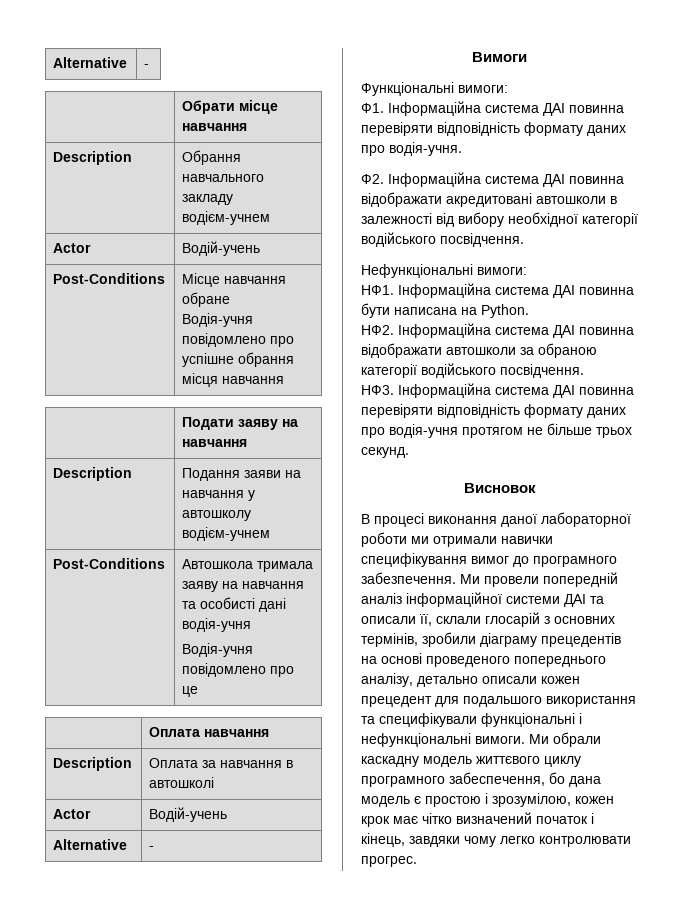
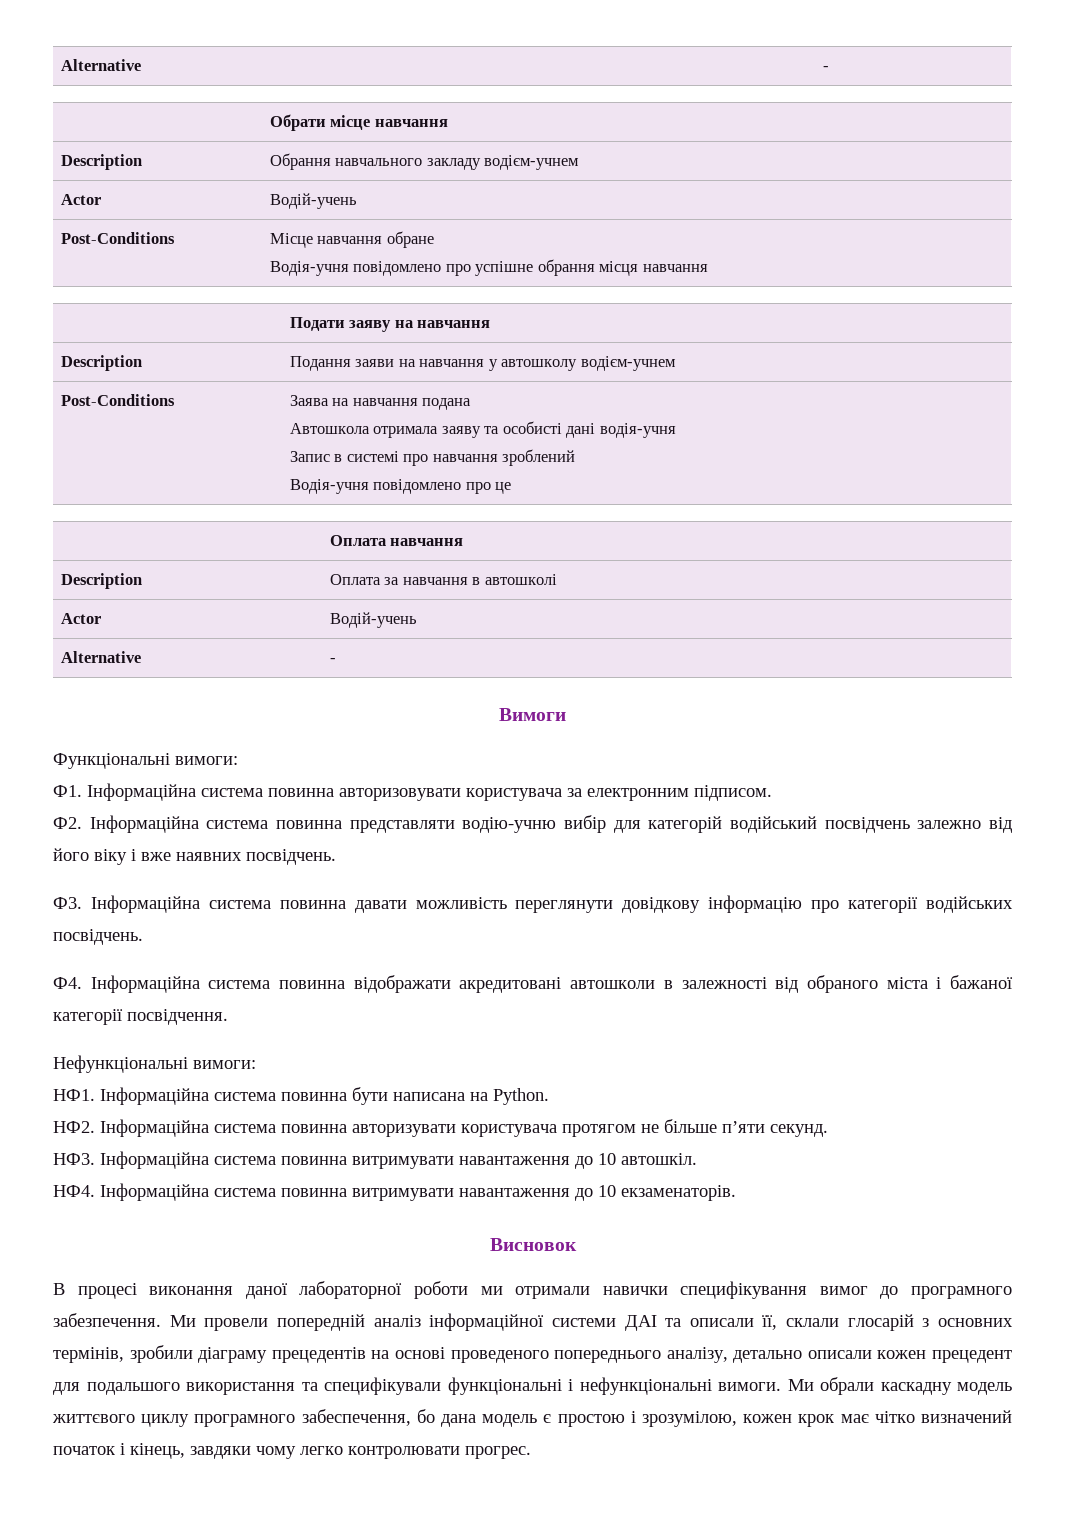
- Post-Conditions | Автошкола тримала заяву на навчання та особисті дані водія-учня
+ Post-Conditions | Заява на навчання подана
+ Автошкола отримала заяву та особисті дані водія-учня
+ Запис в системі про навчання зроблений
- Ф1. Інформаційна система ДАІ повинна перевіряти відповідність формату даних про водія-учня.
- Ф2. Інформаційна система ДАІ повинна відображати акредитовані автошколи в залежності від вибору необхідної категорії водійського посвідчення.
+ Ф1. Інформаційна система повинна авторизовувати користувача за електронним підписом.
+ Ф2. Інформаційна система повинна представляти водію-учню вибір для категорій водійський посвідчень залежно від його віку і вже наявних посвідчень.
+ Ф3. Інформаційна система повинна давати можливість переглянути довідкову інформацію про категорії водійських посвідчень.
+ Ф4. Інформаційна система повинна відображати акредитовані автошколи в залежності від обраного міста і бажаної категорії посвідчення.
- НФ1. Інформаційна система ДАІ повинна бути написана на Python.
+ НФ1. Інформаційна система повинна бути написана на Python.
- НФ2. Інформаційна система ДАІ повинна відображати автошколи за обраною категорії водійського посвідчення.
- НФ3. Інформаційна система ДАІ повинна перевіряти відповідність формату даних про водія-учня протягом не більше трьох секунд.
+ НФ2. Інформаційна система повинна авторизувати користувача протягом не більше п’яти секунд.
+ НФ3. Інформаційна система повинна витримувати навантаження до 10 автошкіл.
+ НФ4. Інформаційна система повинна витримувати навантаження до 10 екзаменаторів.

